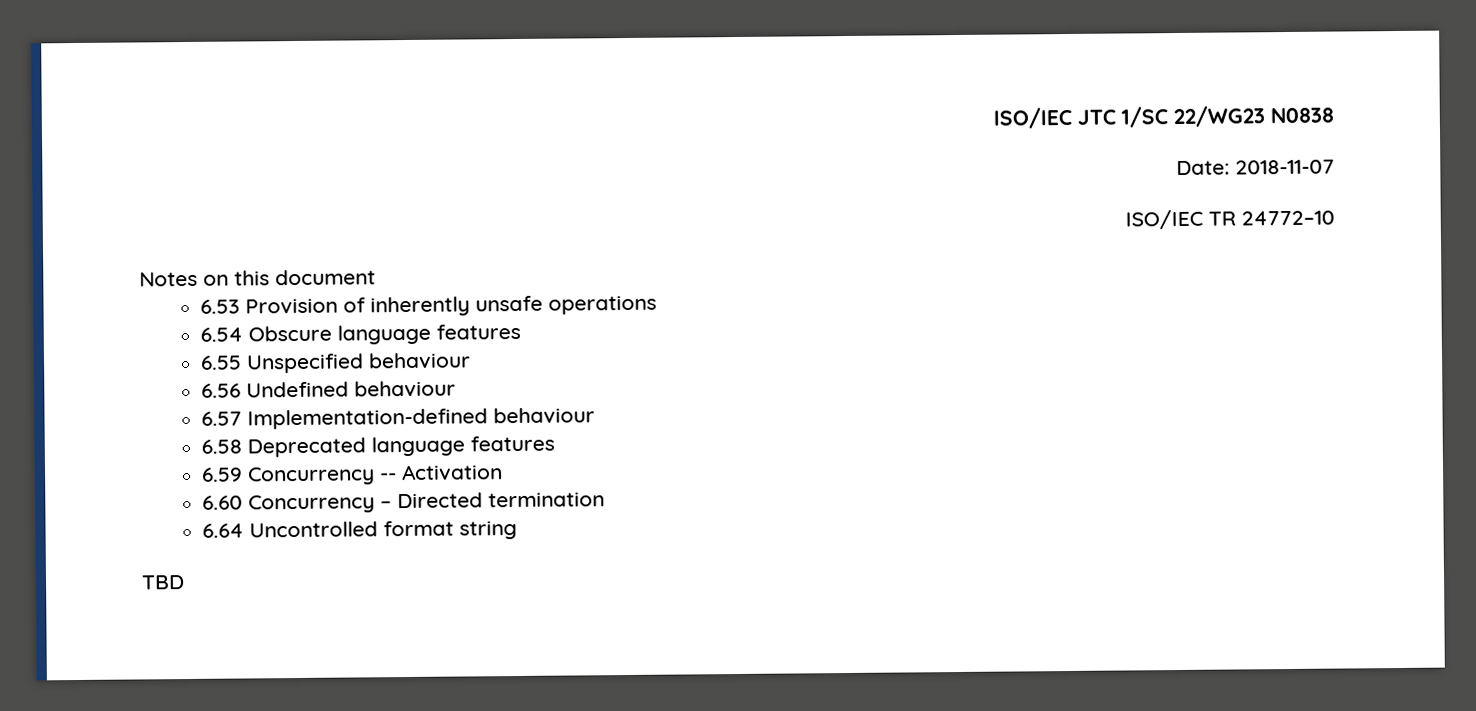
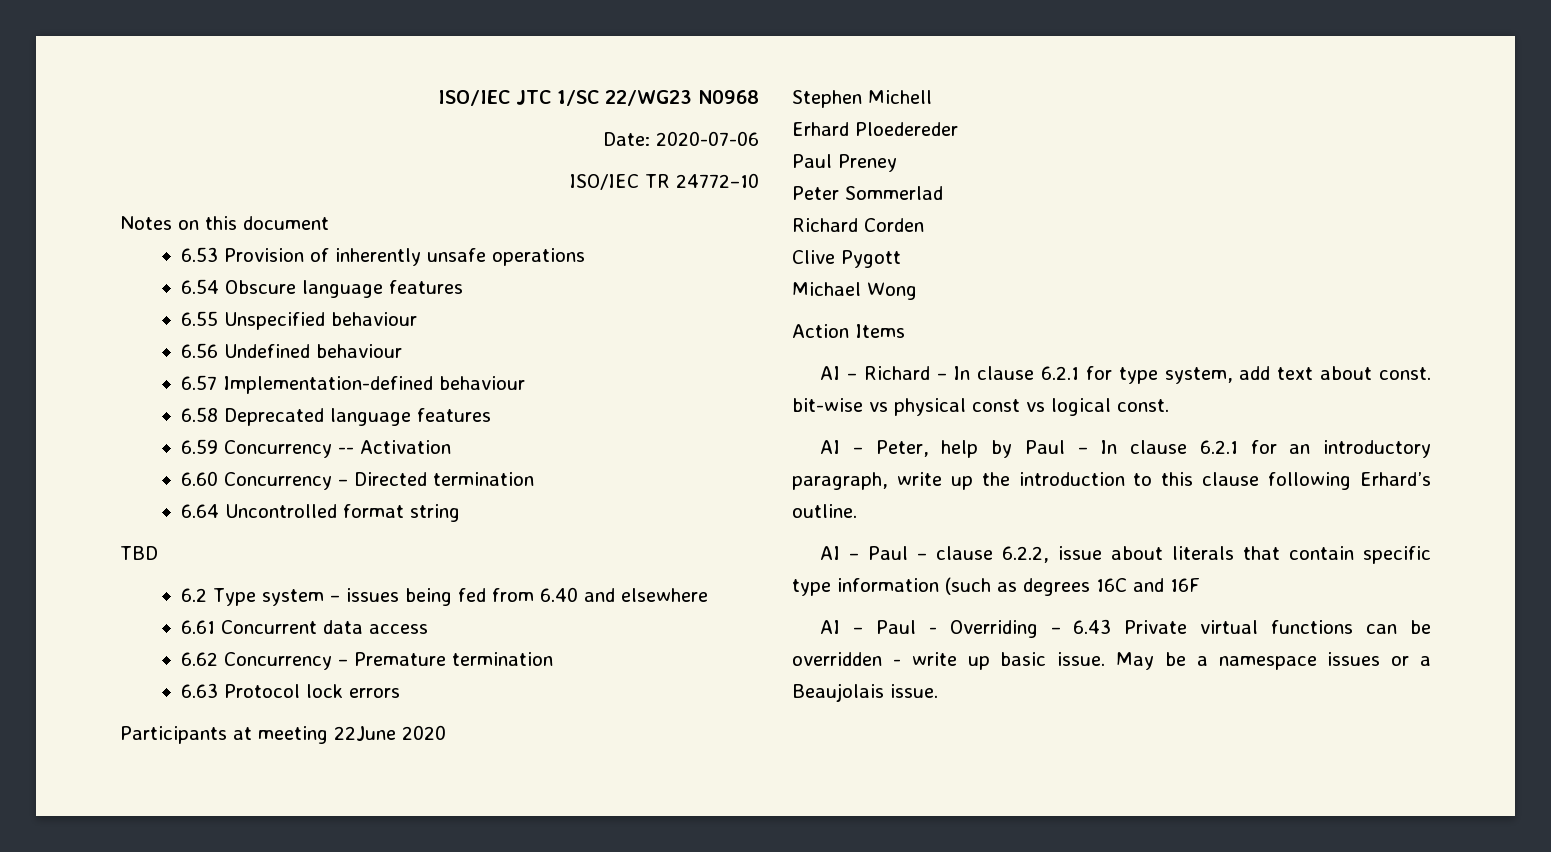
- ISO/IEC JTC 1/SC 22/WG23 N0838
+ ISO/IEC JTC 1/SC 22/WG23 N0968
- Date: 2018-11-07
+ Date: 2020-07-06
+ 6.2 Type system – issues being fed from 6.40 and elsewhere
+ 6.61 Concurrent data access
+ 6.62 Concurrency – Premature termination
+ 6.63 Protocol lock errors
+ Participants at meeting 22June 2020
+ Stephen Michell
+ Erhard Ploedereder
+ Paul Preney
+ Peter Sommerlad
+ Richard Corden
+ Clive Pygott
+ Michael Wong
+ Action Items
+ AI – Richard – In clause 6.2.1 for type system, add text about const. bit-wise vs physical const vs logical const.
+ AI – Peter, help by Paul – In clause 6.2.1 for an introductory paragraph, write up the introduction to this clause following Erhard’s outline.
+ AI – Paul – clause 6.2.2, issue about literals that contain specific type information (such as degrees 16C and 16F
+ AI – Paul - Overriding – 6.43 Private virtual functions can be overridden - write up basic issue. May be a namespace issues or a Beaujolais issue.

